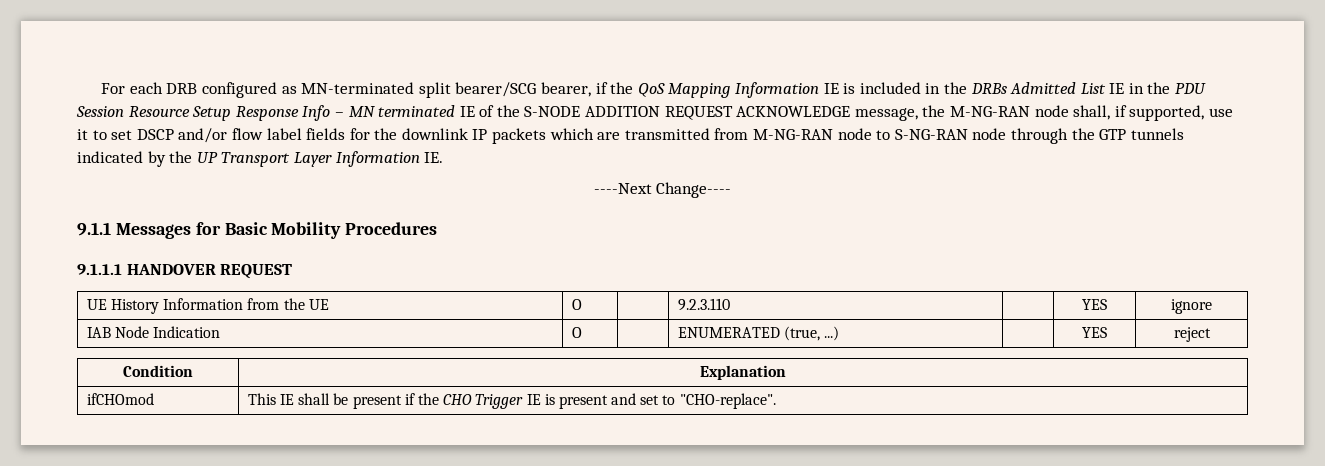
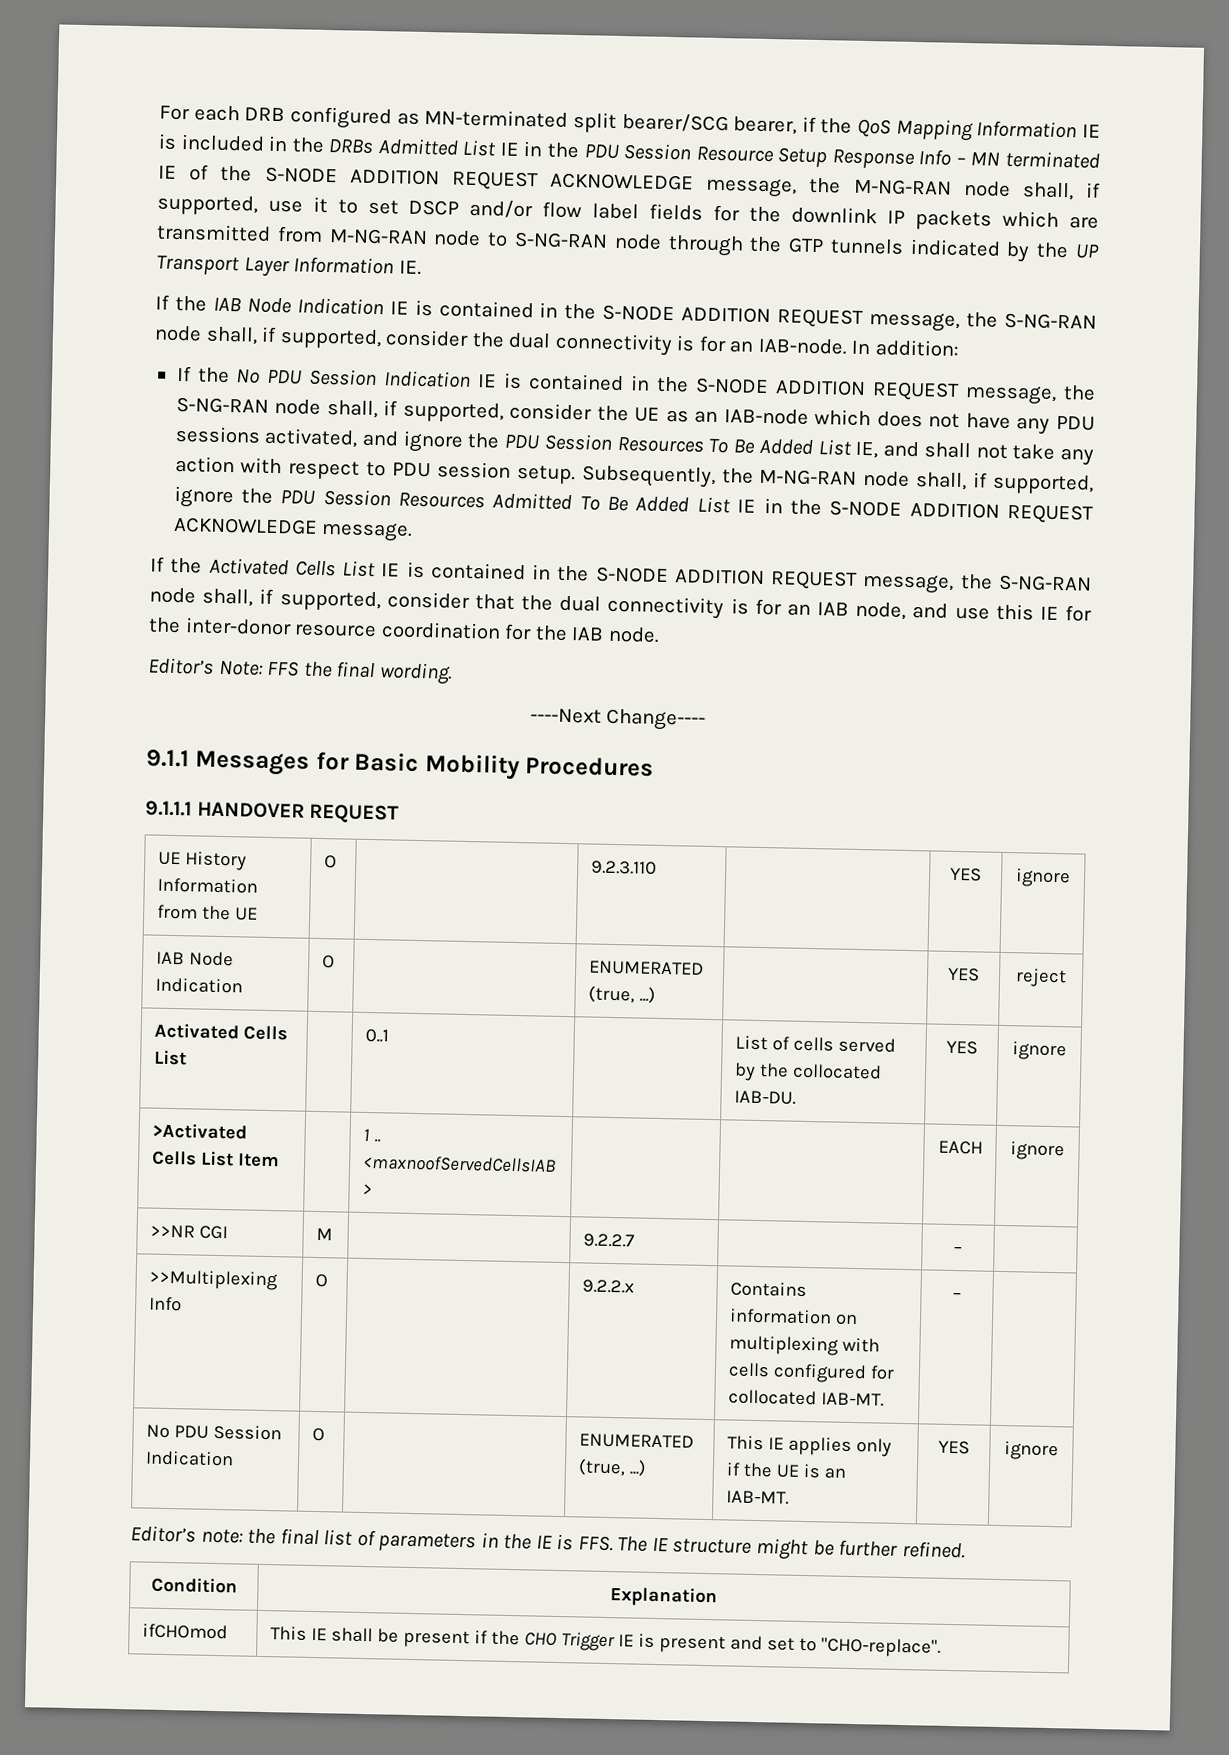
+ If the IAB Node Indication IE is contained in the S-NODE ADDITION REQUEST message, the S-NG-RAN node shall, if supported, consider the dual connectivity is for an IAB-node. In addition:
+ If the No PDU Session Indication IE is contained in the S-NODE ADDITION REQUEST message, the S-NG-RAN node shall, if supported, consider the UE as an IAB-node which does not have any PDU sessions activated, and ignore the PDU Session Resources To Be Added List IE, and shall not take any action with respect to PDU session setup. Subsequently, the M-NG-RAN node shall, if supported, ignore the PDU Session Resources Admitted To Be Added List IE in the S-NODE ADDITION REQUEST ACKNOWLEDGE message.
+ If the Activated Cells List IE is contained in the S-NODE ADDITION REQUEST message, the S-NG-RAN node shall, if supported, consider that the dual connectivity is for an IAB node, and use this IE for the inter-donor resource coordination for the IAB node.
+ Editor’s Note: FFS the final wording.
+ Activated Cells List | | 0..1 | | List of cells served by the collocated IAB-DU. | YES | ignore
+ >Activated Cells List Item | | 1 .. <maxnoofServedCellsIAB > | | | EACH | ignore
+ >>NR CGI | M | | 9.2.2.7 | | – |
+ >>Multiplexing Info | O | | 9.2.2.x | Contains information on multiplexing with cells configured for collocated IAB-MT. | – |
+ No PDU Session Indication | O | | ENUMERATED (true, ...) | This IE applies only if the UE is an IAB-MT. | YES | ignore
+ Editor’s note: the final list of parameters in the IE is FFS. The IE structure might be further refined.

